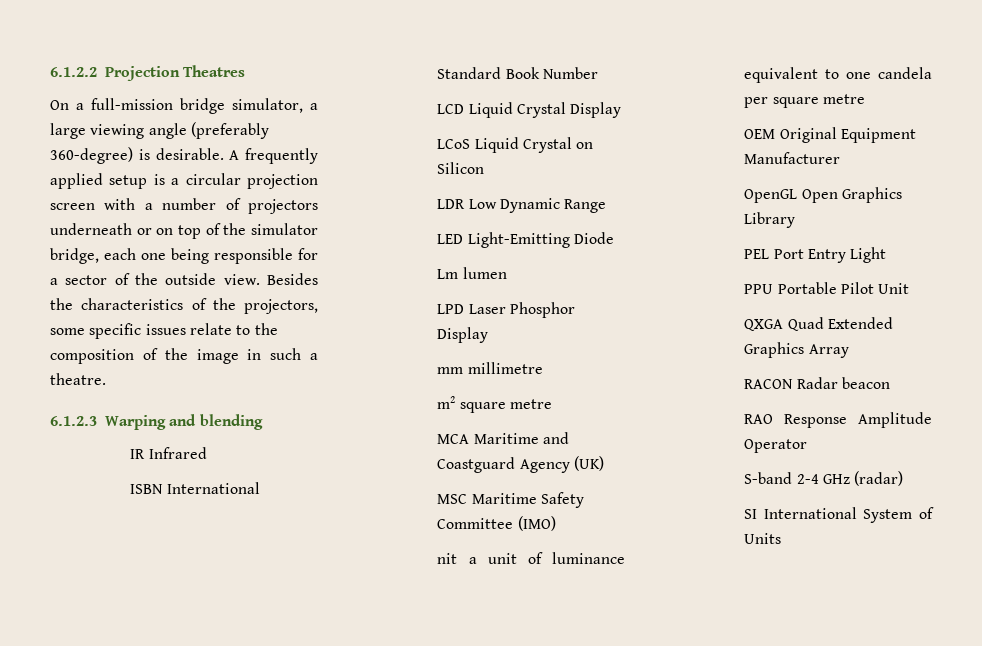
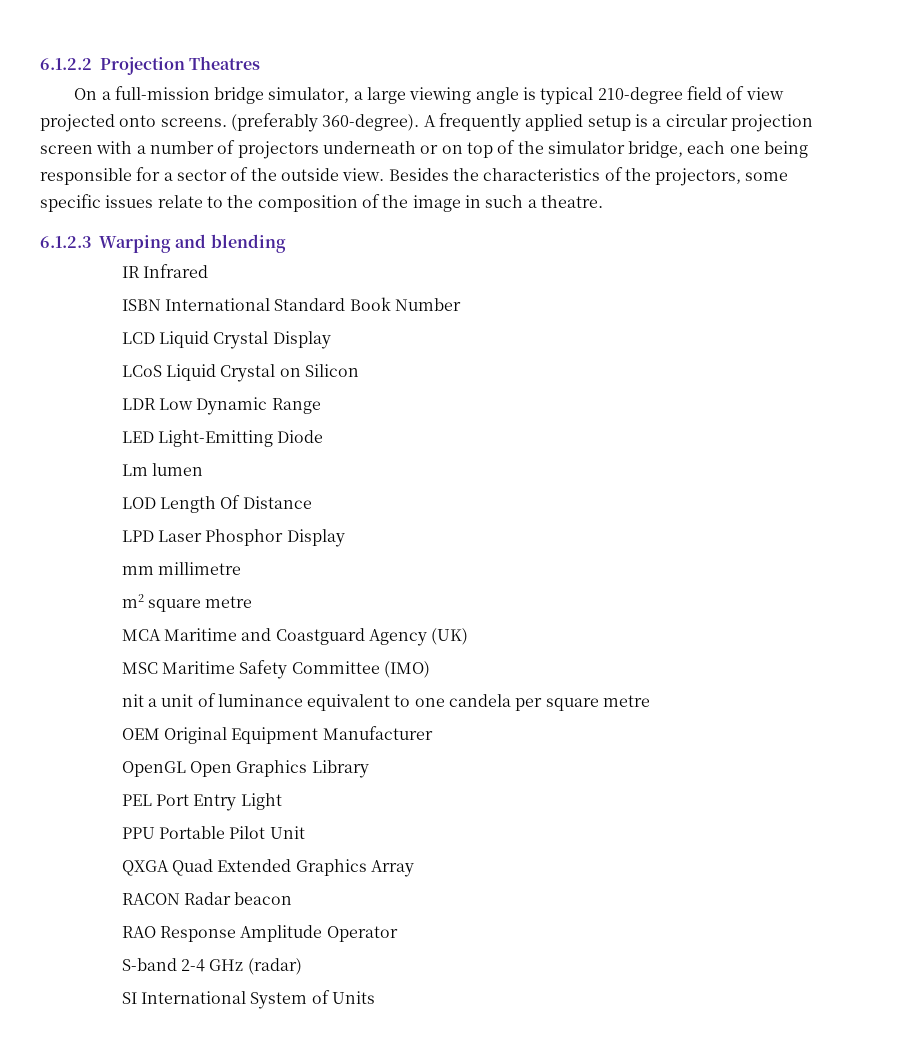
- On a full-mission bridge simulator, a large viewing angle (preferably 360-degree) is desirable.
+ On a full-mission bridge simulator, a large viewing angle is typical 210-degree field of view projected onto screens. (preferably 360-degree).
+ LOD Length Of Distance

